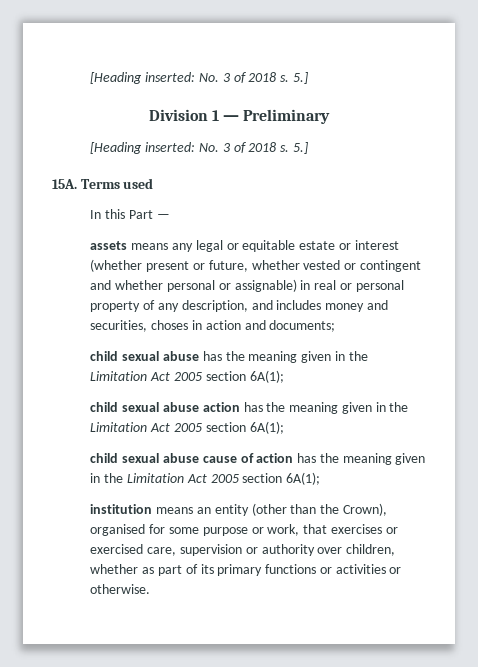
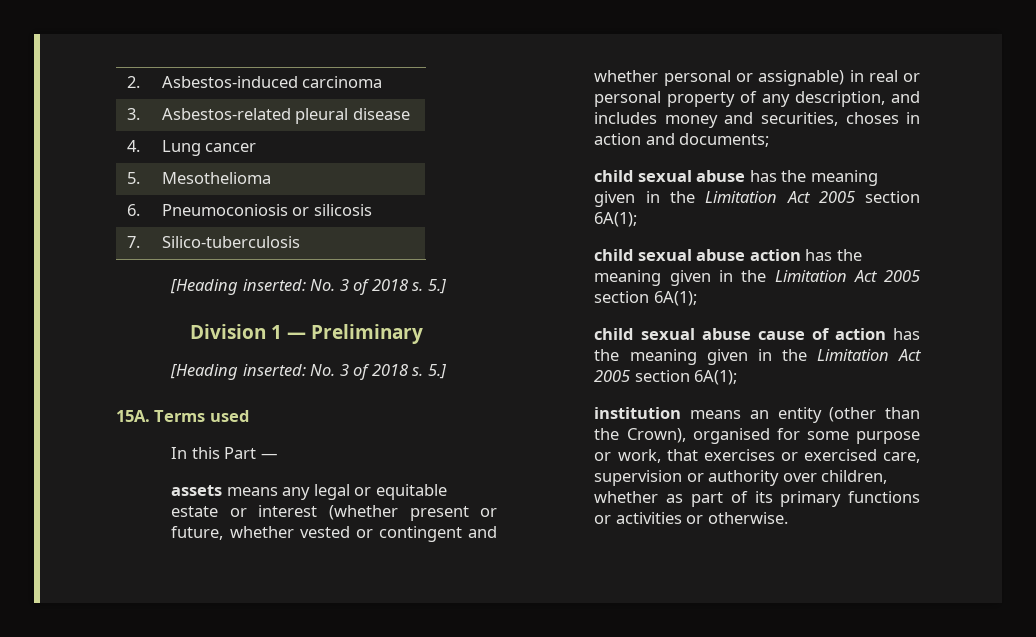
+ 2. | Asbestos-induced carcinoma
+ 3. | Asbestos-related pleural disease
+ 4. | Lung cancer
+ 5. | Mesothelioma
+ 6. | Pneumoconiosis or silicosis
+ 7. | Silico-tuberculosis

